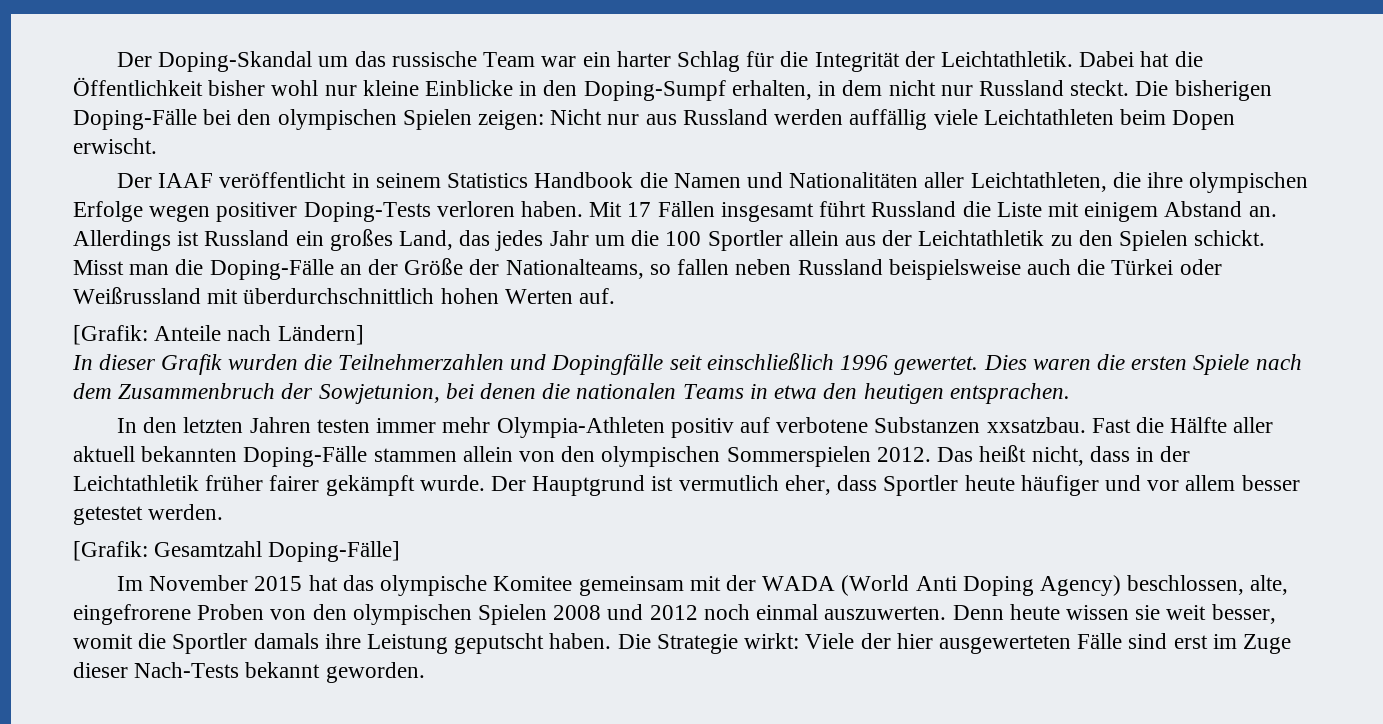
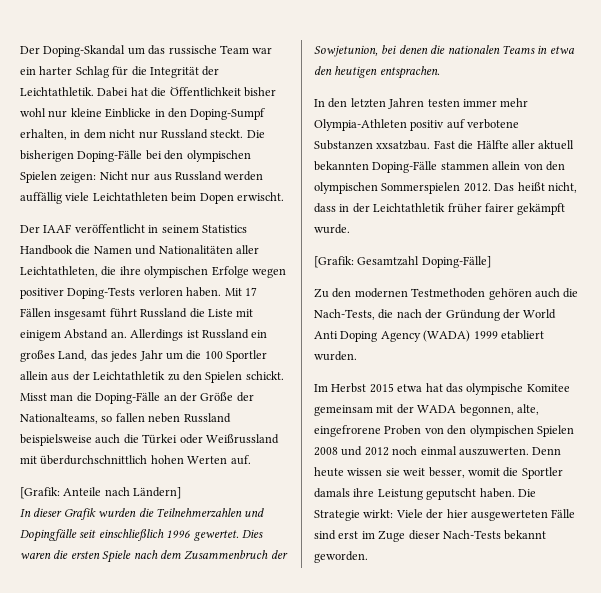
- Das heißt nicht, dass in der Leichtathletik früher fairer gekämpft wurde. Der Hauptgrund ist vermutlich eher, dass Sportler heute häufiger und vor allem besser getestet werden.
+ Das heißt nicht, dass in der Leichtathletik früher fairer gekämpft wurde.
  [Grafik: Gesamtzahl Doping-Fälle]
- Im November 2015 hat das olympische Komitee gemeinsam mit der WADA (World Anti Doping Agency) beschlossen, alte, eingefrorene Proben von den olympischen Spielen 2008 und 2012 noch einmal auszuwerten.
+ Zu den modernen Testmethoden gehören auch die Nach-Tests, die nach der Gründung der World Anti Doping Agency (WADA) 1999 etabliert wurden.
+ Im Herbst 2015 etwa hat das olympische Komitee gemeinsam mit der WADA begonnen, alte, eingefrorene Proben von den olympischen Spielen 2008 und 2012 noch einmal auszuwerten.

